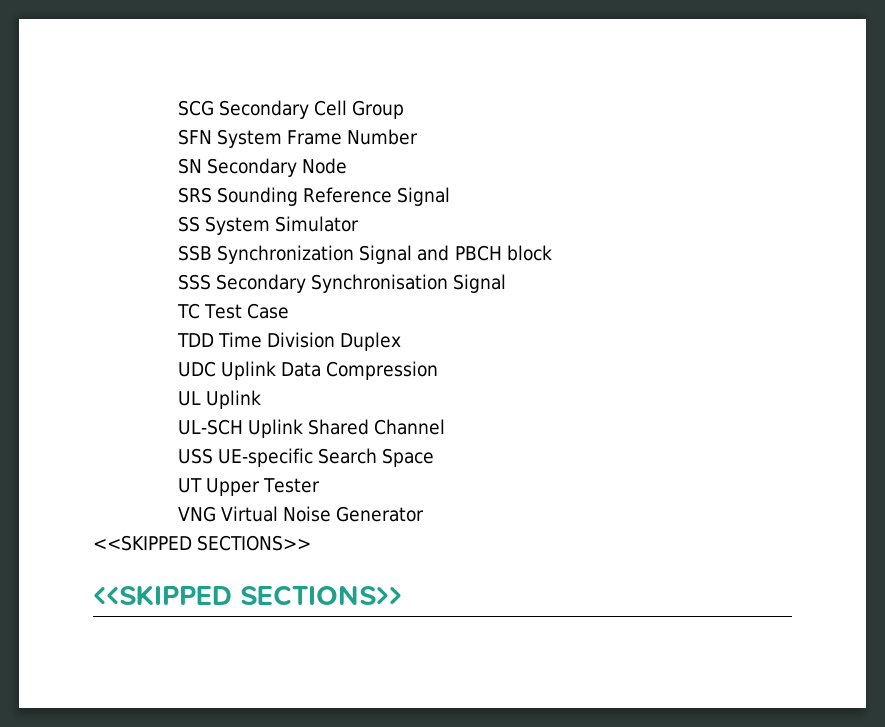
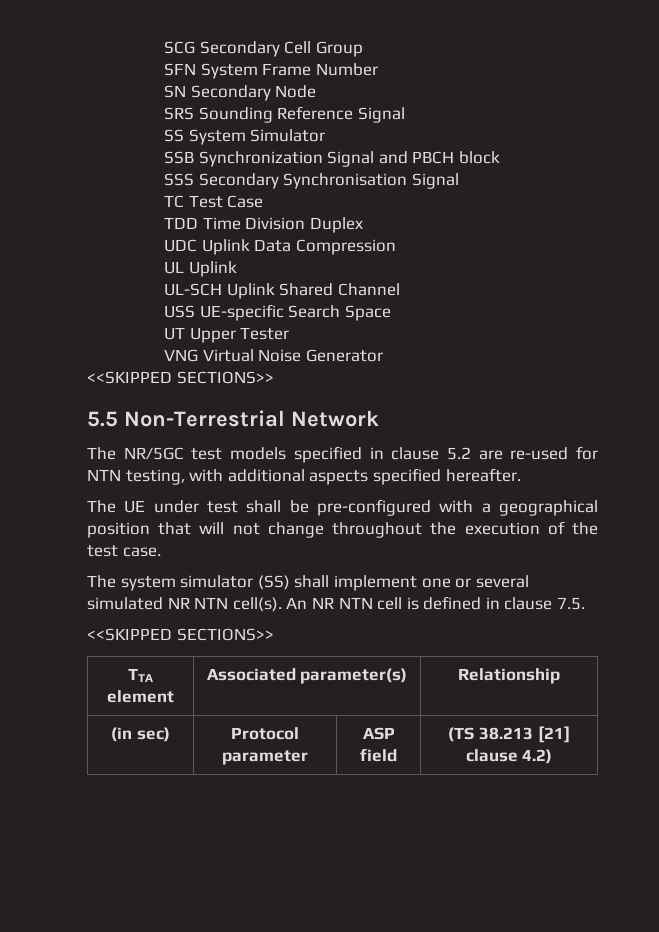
  VNG Virtual Noise Generator
  <<SKIPPED SECTIONS>>
+ 5.5 Non-Terrestrial Network
+ The NR/5GC test models specified in clause 5.2 are re-used for NTN testing, with additional aspects specified hereafter.
+ The UE under test shall be pre-configured with a geographical position that will not change throughout the execution of the test case.
+ The system simulator (SS) shall implement one or several simulated NR NTN cell(s). An NR NTN cell is defined in clause 7.5.
  <<SKIPPED SECTIONS>>
+ TTA element | Associated parameter(s) | Relationship
+ (in sec) | Protocol parameter | ASP field | (TS 38.213 [21] clause 4.2)

